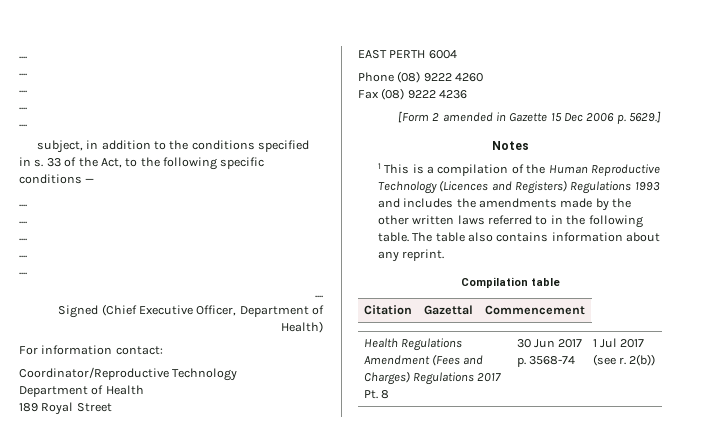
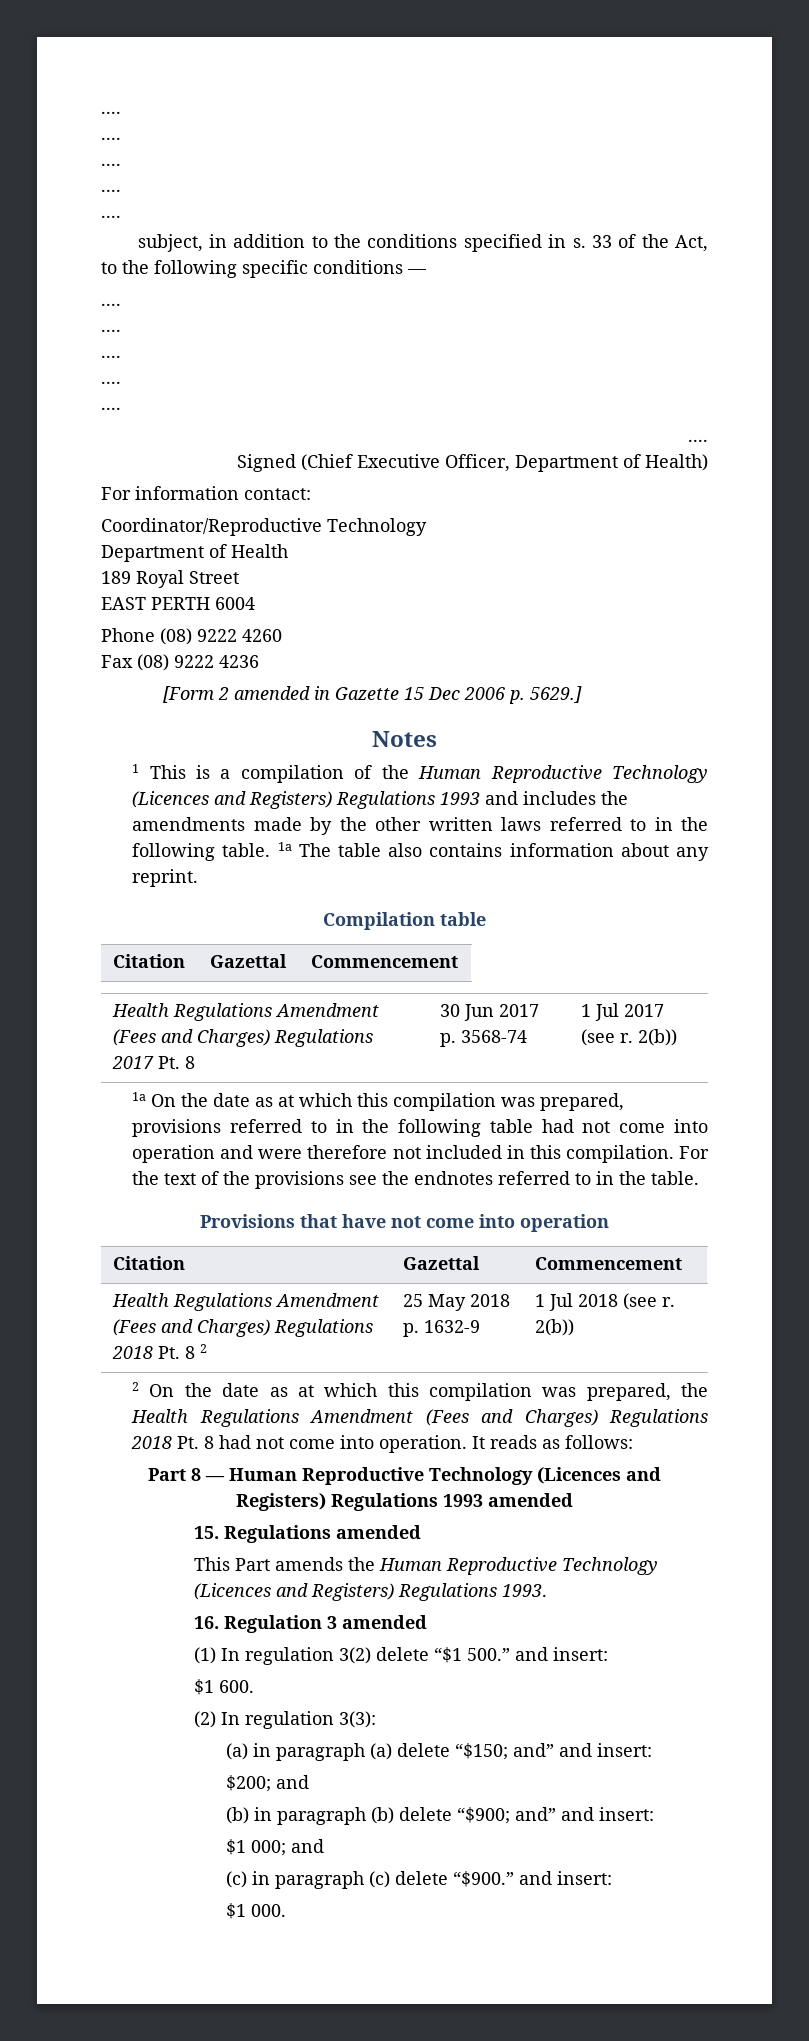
- The table also contains information about any reprint.
+ 1a The table also contains information about any reprint.
+ 1a On the date as at which this compilation was prepared, provisions referred to in the following table had not come into operation and were therefore not included in this compilation. For the text of the provisions see the endnotes referred to in the table.
+ Provisions that have not come into operation
+ Citation | Gazettal | Commencement
+ Health Regulations Amendment (Fees and Charges) Regulations 2018 Pt. 8 2 | 25 May 2018 p. 1632-9 | 1 Jul 2018 (see r. 2(b))
+ 2 On the date as at which this compilation was prepared, the Health Regulations Amendment (Fees and Charges) Regulations 2018 Pt. 8 had not come into operation. It reads as follows:
+ Part 8 — Human Reproductive Technology (Licences and Registers) Regulations 1993 amended
+ 15. Regulations amended
+ This Part amends the Human Reproductive Technology (Licences and Registers) Regulations 1993.
+ 16. Regulation 3 amended
+ (1) In regulation 3(2) delete “$1 500.” and insert:
+ $1 600.
+ (2) In regulation 3(3):
+ (a) in paragraph (a) delete “$150; and” and insert:
+ $200; and
+ (b) in paragraph (b) delete “$900; and” and insert:
+ $1 000; and
+ (c) in paragraph (c) delete “$900.” and insert:
+ $1 000.

